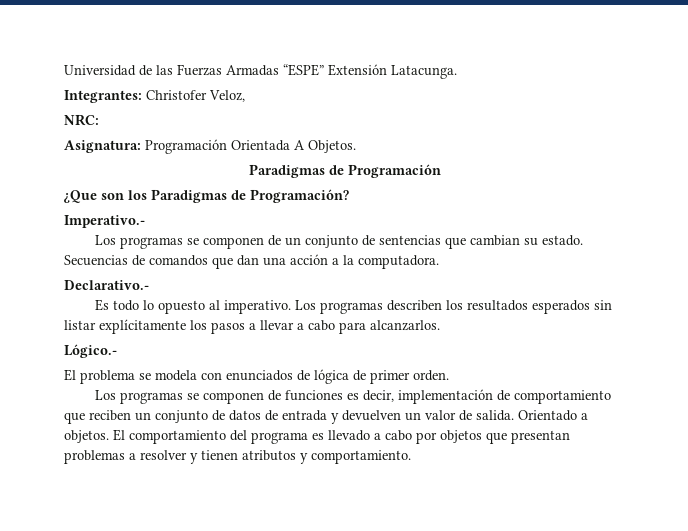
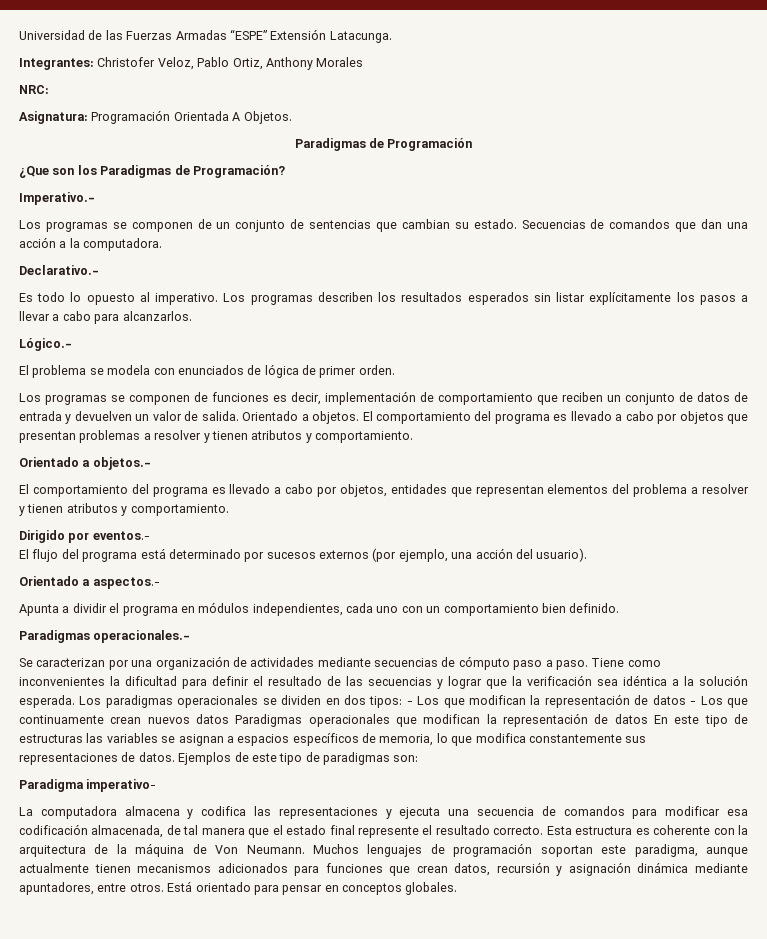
- Integrantes: Christofer Veloz,
+ Integrantes: Christofer Veloz, Pablo Ortiz, Anthony Morales
+ Orientado a objetos.-
+ El comportamiento del programa es llevado a cabo por objetos, entidades que representan elementos del problema a resolver y tienen atributos y comportamiento.
+ Dirigido por eventos.-
+ El flujo del programa está determinado por sucesos externos (por ejemplo, una acción del usuario).
+ Orientado a aspectos.-
+ Apunta a dividir el programa en módulos independientes, cada uno con un comportamiento bien definido.
+ Paradigmas operacionales.-
+ Se caracterizan por una organización de actividades mediante secuencias de cómputo paso a paso. Tiene como inconvenientes la dificultad para definir el resultado de las secuencias y lograr que la verificación sea idéntica a la solución esperada. Los paradigmas operacionales se dividen en dos tipos: - Los que modifican la representación de datos - Los que continuamente crean nuevos datos Paradigmas operacionales que modifican la representación de datos En este tipo de estructuras las variables se asignan a espacios específicos de memoria, lo que modifica constantemente sus representaciones de datos. Ejemplos de este tipo de paradigmas son:
+ Paradigma imperativo-
+ La computadora almacena y codifica las representaciones y ejecuta una secuencia de comandos para modificar esa codificación almacenada, de tal manera que el estado final represente el resultado correcto. Esta estructura es coherente con la arquitectura de la máquina de Von Neumann. Muchos lenguajes de programación soportan este paradigma, aunque actualmente tienen mecanismos adicionados para funciones que crean datos, recursión y asignación dinámica mediante apuntadores, entre otros. Está orientado para pensar en conceptos globales.

